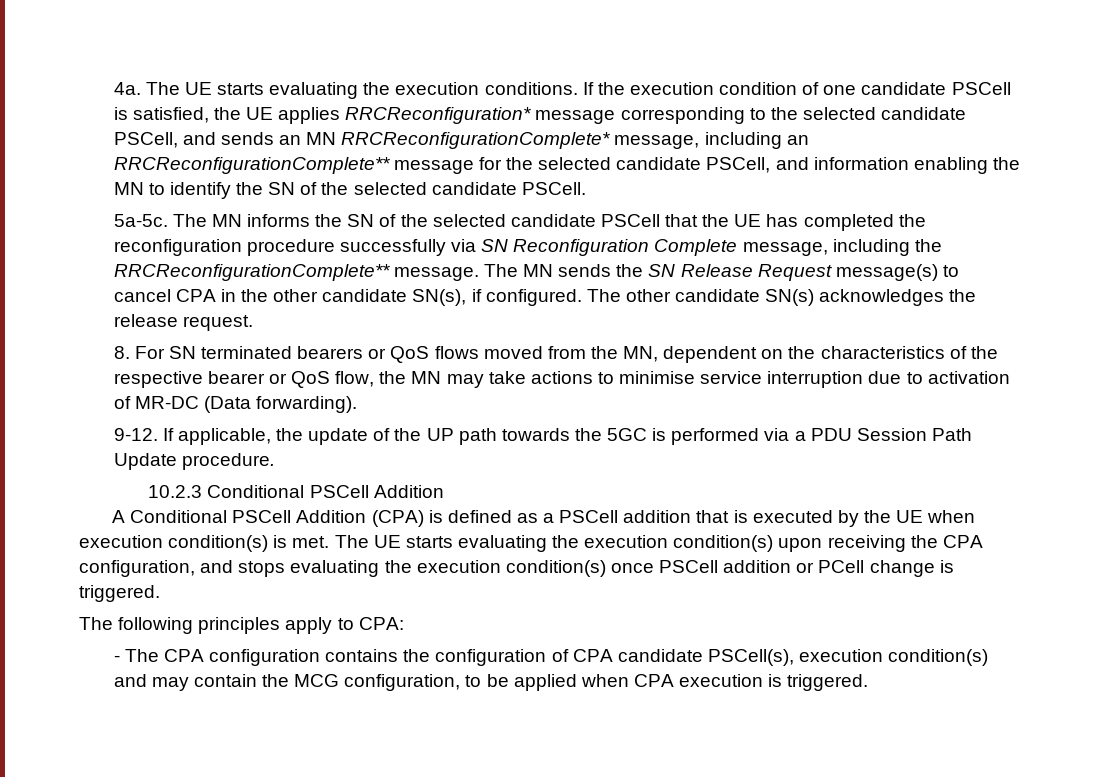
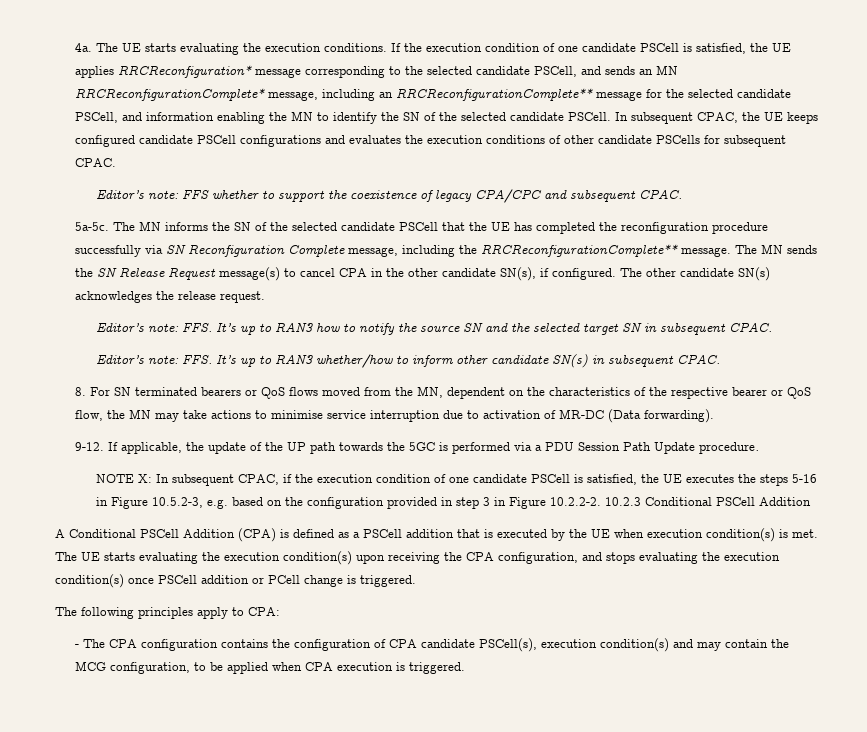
+ In subsequent CPAC, the UE keeps configured candidate PSCell configurations and evaluates the execution conditions of other candidate PSCells for subsequent CPAC.
+ Editor’s note: FFS whether to support the coexistence of legacy CPA/CPC and subsequent CPAC.
+ Editor’s note: FFS. It’s up to RAN3 how to notify the source SN and the selected target SN in subsequent CPAC.
+ Editor’s note: FFS. It’s up to RAN3 whether/how to inform other candidate SN(s) in subsequent CPAC.
- 10.2.3 Conditional PSCell Addition
+ NOTE X: In subsequent CPAC, if the execution condition of one candidate PSCell is satisfied, the UE executes the steps 5-16 in Figure 10.5.2-3, e.g. based on the configuration provided in step 3 in Figure 10.2.2-2. 10.2.3 Conditional PSCell Addition

